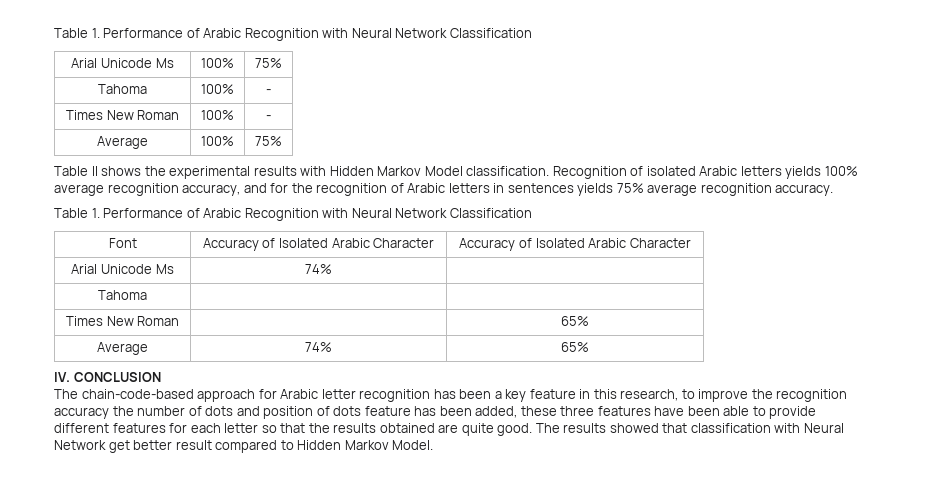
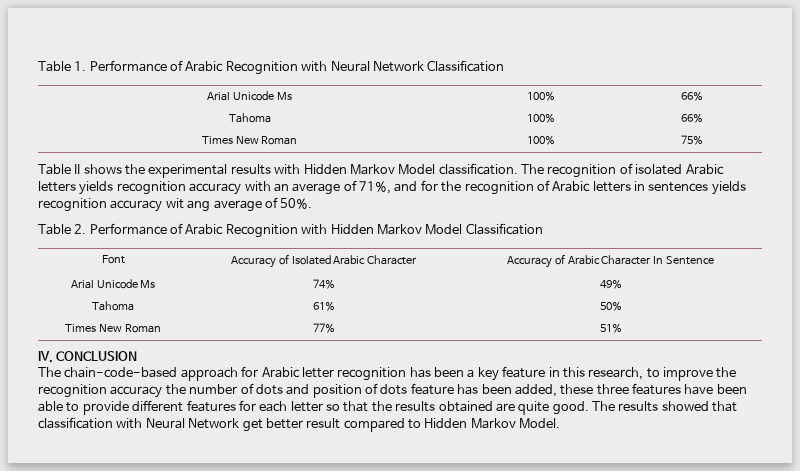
- Arial Unicode Ms | 100% | 75%
+ Arial Unicode Ms | 100% | 66%
- Tahoma | 100% | -
+ Tahoma | 100% | 66%
- Times New Roman | 100% | -
- Average | 100% | 75%
+ Times New Roman | 100% | 75%
- Recognition of isolated Arabic letters yields 100% average recognition accuracy, and for the recognition of Arabic letters in sentences yields 75% average recognition accuracy.
- Table 1. Performance of Arabic Recognition with Neural Network Classification
+ The recognition of isolated Arabic letters yields recognition accuracy with an average of 71%, and for the recognition of Arabic letters in sentences yields recognition accuracy wit ang average of 50%.
+ Table 2. Performance of Arabic Recognition with Hidden Markov Model Classification
- Font | Accuracy of Isolated Arabic Character | Accuracy of Isolated Arabic Character
+ Font | Accuracy of Isolated Arabic Character | Accuracy of Arabic Character In Sentence
- Arial Unicode Ms | 74% |
- Tahoma | |
- Times New Roman | | 65%
- Average | 74% | 65%
+ Arial Unicode Ms | 74% | 49%
+ Tahoma | 61% | 50%
+ Times New Roman | 77% | 51%

